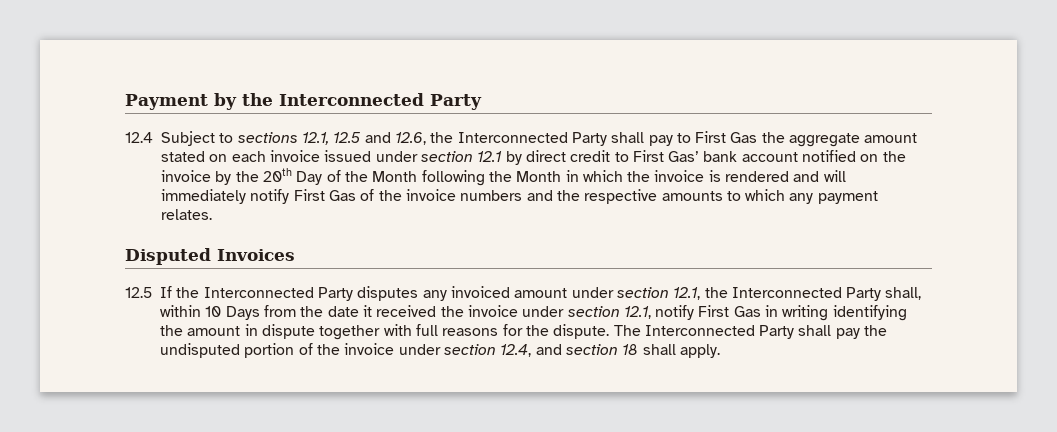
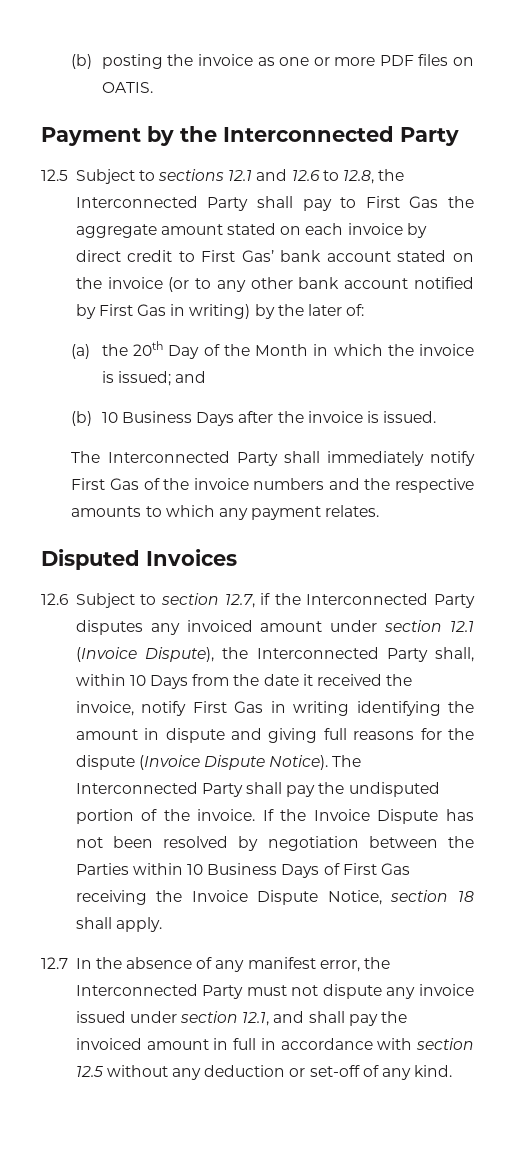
+ (b) posting the invoice as one or more PDF files on OATIS.
- 12.4 Subject to sections 12.1, 12.5 and 12.6, the Interconnected Party shall pay to First Gas the aggregate amount stated on each invoice issued under section 12.1 by direct credit to First Gas’ bank account notified on the invoice by the 20th Day of the Month following the Month in which the invoice is rendered and will immediately notify First Gas of the invoice numbers and the respective amounts to which any payment relates.
+ 12.5 Subject to sections 12.1 and 12.6 to 12.8, the Interconnected Party shall pay to First Gas the aggregate amount stated on each invoice by direct credit to First Gas’ bank account stated on the invoice (or to any other bank account notified by First Gas in writing) by the later of:
+ (a) the 20th Day of the Month in which the invoice is issued; and
+ (b) 10 Business Days after the invoice is issued.
+ The Interconnected Party shall immediately notify First Gas of the invoice numbers and the respective amounts to which any payment relates.
- 12.5 If the Interconnected Party disputes any invoiced amount under section 12.1, the Interconnected Party shall, within 10 Days from the date it received the invoice under section 12.1, notify First Gas in writing identifying the amount in dispute together with full reasons for the dispute.
+ 12.6 Subject to section 12.7, if the Interconnected Party disputes any invoiced amount under section 12.1 (Invoice Dispute), the Interconnected Party shall, within 10 Days from the date it received the invoice, notify First Gas in writing identifying the amount in dispute and giving full reasons for the dispute (Invoice Dispute Notice).
- The Interconnected Party shall pay the undisputed portion of the invoice under section 12.4, and section 18 shall apply.
+ The Interconnected Party shall pay the undisputed portion of the invoice. If the Invoice Dispute has not been resolved by negotiation between the Parties within 10 Business Days of First Gas receiving the Invoice Dispute Notice, section 18 shall apply.
+ 12.7 In the absence of any manifest error, the Interconnected Party must not dispute any invoice issued under section 12.1, and shall pay the invoiced amount in full in accordance with section 12.5 without any deduction or set-off of any kind.

